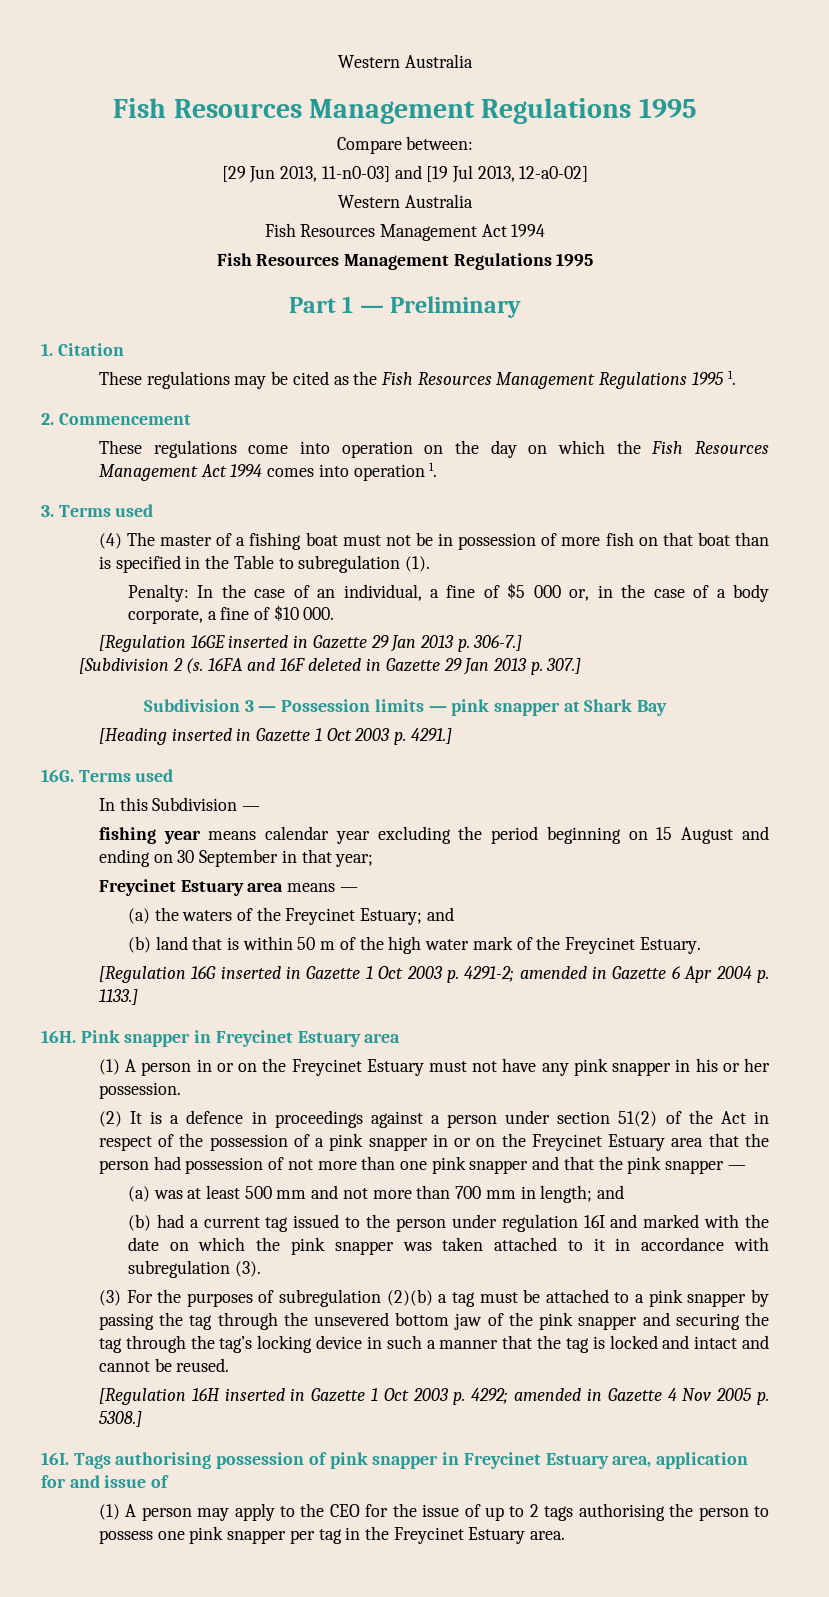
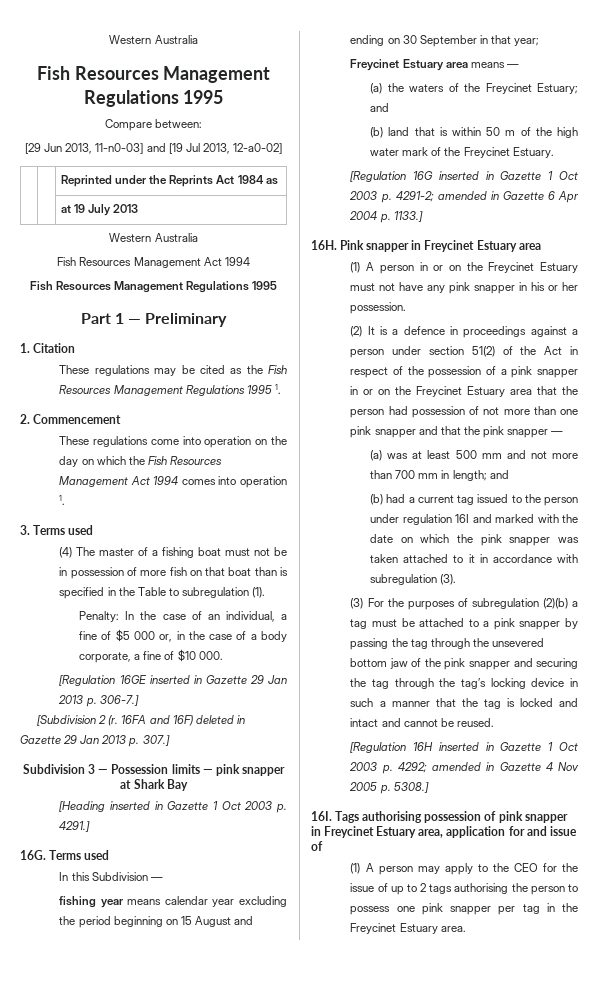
+ | | Reprinted under the Reprints Act 1984 as
+ | | at 19 July 2013
- [Subdivision 2 (s.
+ [Subdivision 2 (r.
- 16FA and 16F deleted in Gazette 29 Jan 2013 p. 307.]
+ 16FA and 16F) deleted in Gazette 29 Jan 2013 p. 307.]

